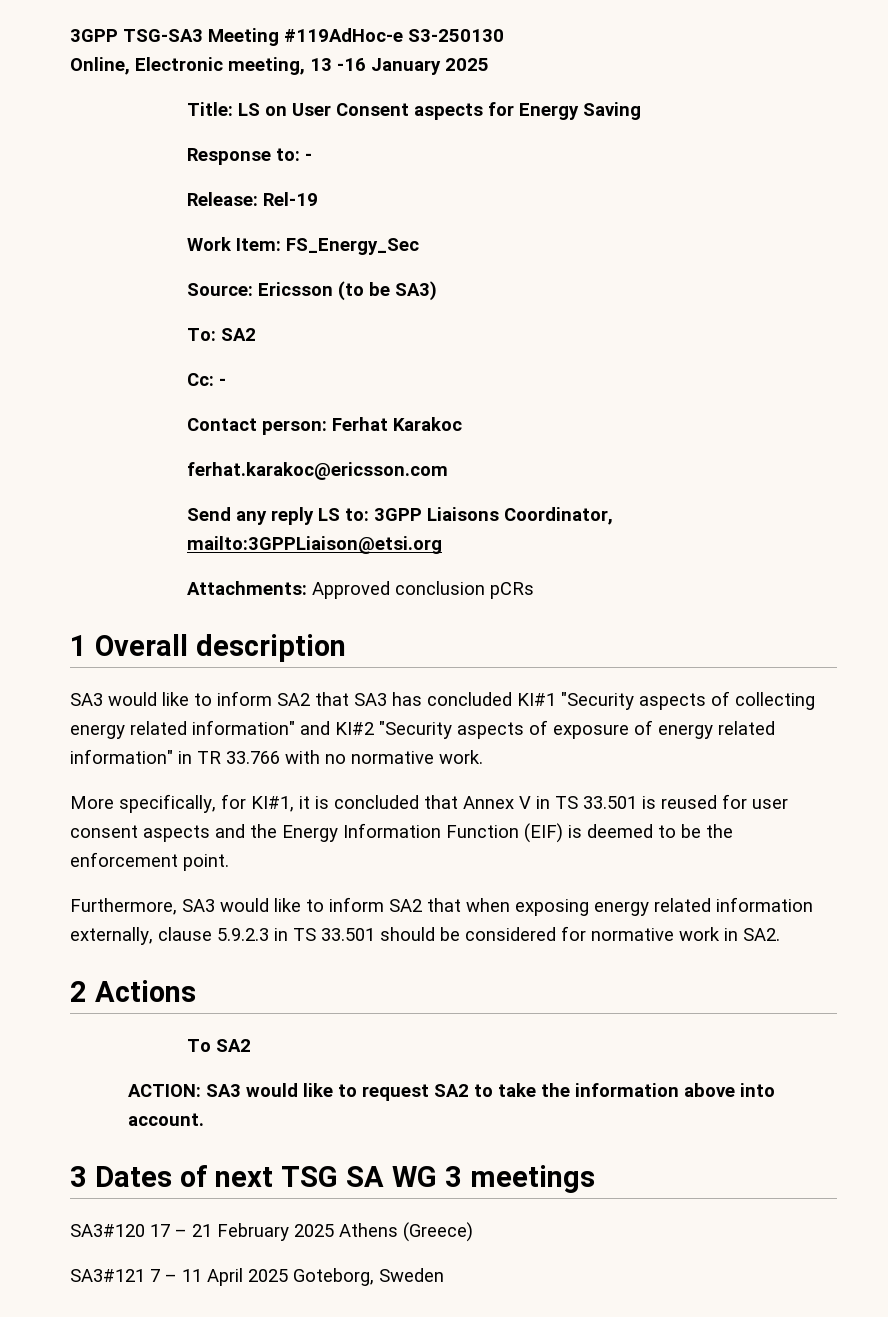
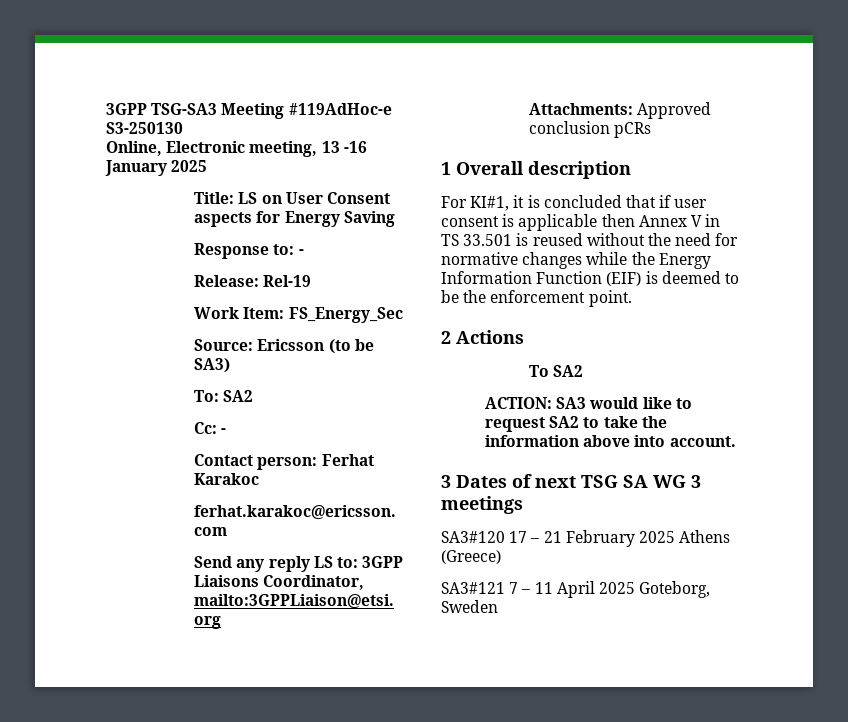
- SA3 would like to inform SA2 that SA3 has concluded KI#1 "Security aspects of collecting energy related information" and KI#2 "Security aspects of exposure of energy related information" in TR 33.766 with no normative work.
- More specifically, for KI#1, it is concluded that Annex V in TS 33.501 is reused for user consent aspects and the Energy Information Function (EIF) is deemed to be the enforcement point.
+ For KI#1, it is concluded that if user consent is applicable then Annex V in TS 33.501 is reused without the need for normative changes while the Energy Information Function (EIF) is deemed to be the enforcement point.
- Furthermore, SA3 would like to inform SA2 that when exposing energy related information externally, clause 5.9.2.3 in TS 33.501 should be considered for normative work in SA2.

